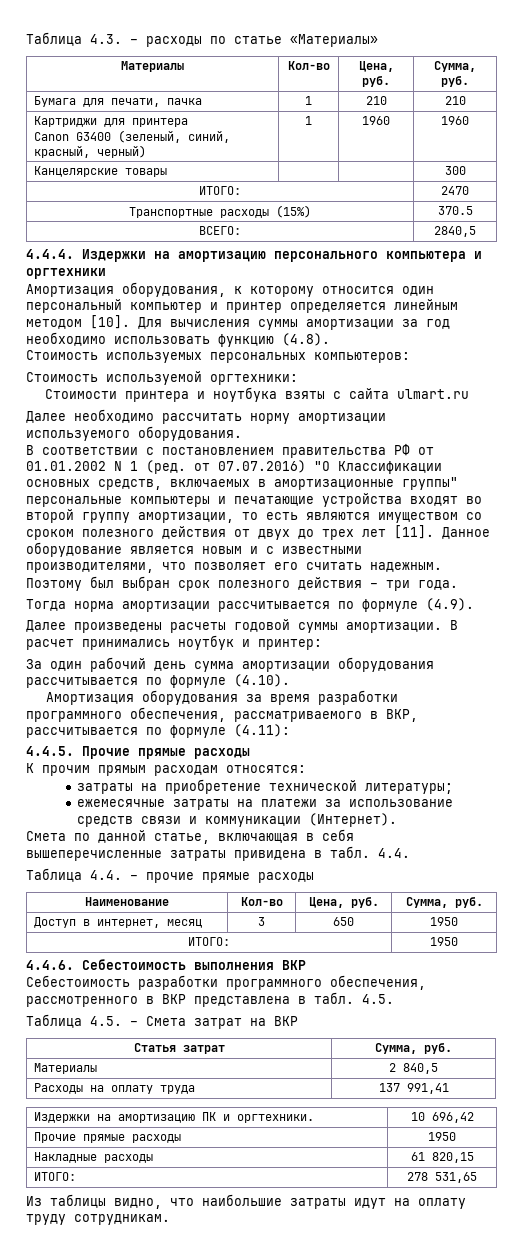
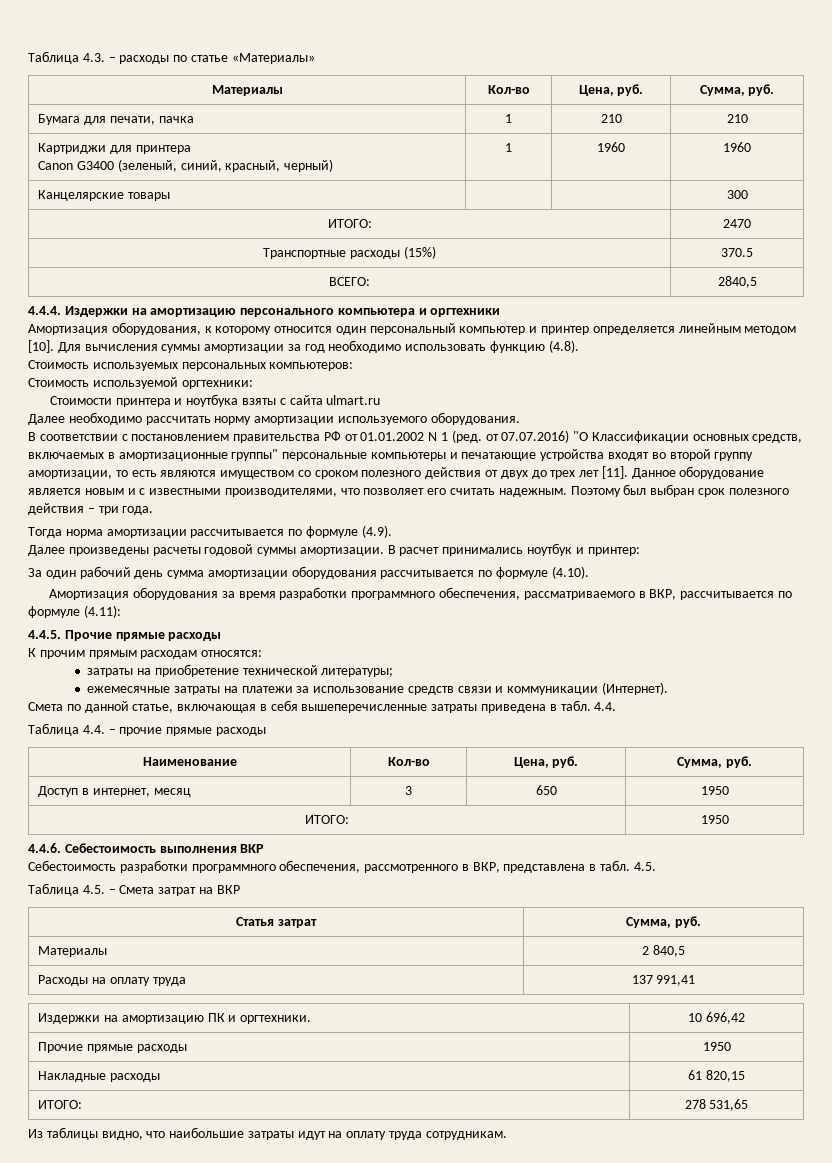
- Смета по данной статье, включающая в себя вышеперечисленные затраты привидена в табл.
+ Смета по данной статье, включающая в себя вышеперечисленные затраты приведена в табл.
- Себестоимость разработки программного обеспечения, рассмотренного в ВКР представлена в табл.
+ Себестоимость разработки программного обеспечения, рассмотренного в ВКР, представлена в табл.
- Из таблицы видно, что наибольшие затраты идут на оплату труду сотрудникам.
+ Из таблицы видно, что наибольшие затраты идут на оплату труда сотрудникам.

